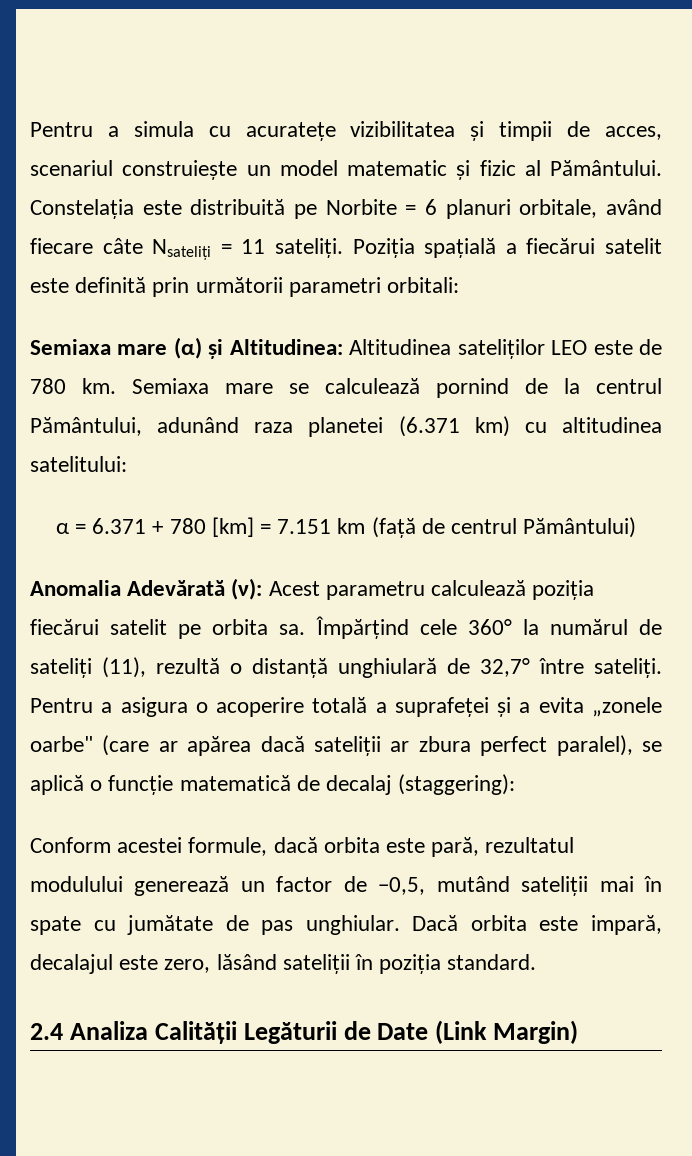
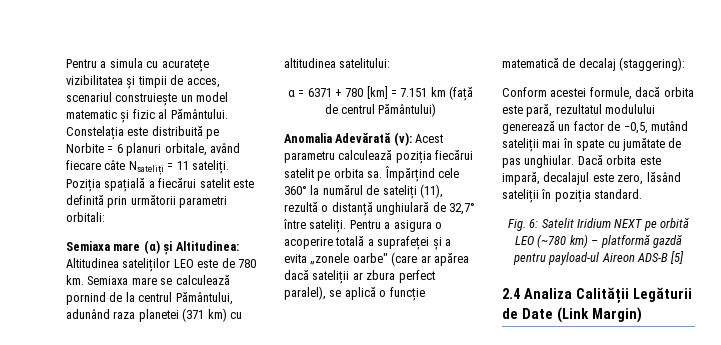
- Semiaxa mare se calculează pornind de la centrul Pământului, adunând raza planetei (6.371 km) cu altitudinea satelitului:
+ Semiaxa mare se calculează pornind de la centrul Pământului, adunând raza planetei (371 km) cu altitudinea satelitului:
- α = 6.371 + 780 [km] = 7.151 km (față de centrul Pământului)
+ α = 6371 + 780 [km] = 7.151 km (față de centrul Pământului)
+ Fig. 6: Satelit Iridium NEXT pe orbită LEO (~780 km) – platformă gazdă pentru payload-ul Aireon ADS-B [5]

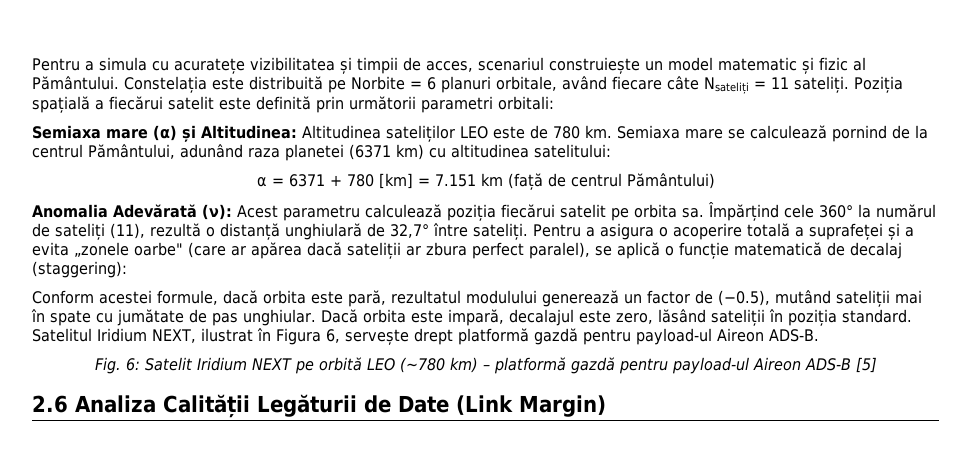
- Semiaxa mare se calculează pornind de la centrul Pământului, adunând raza planetei (371 km) cu altitudinea satelitului:
+ Semiaxa mare se calculează pornind de la centrul Pământului, adunând raza planetei (6371 km) cu altitudinea satelitului:
- Conform acestei formule, dacă orbita este pară, rezultatul modulului generează un factor de −0,5, mutând sateliții mai în spate cu jumătate de pas unghiular.
+ Conform acestei formule, dacă orbita este pară, rezultatul modulului generează un factor de (−0.5), mutând sateliții mai în spate cu jumătate de pas unghiular.
+ Satelitul Iridium NEXT, ilustrat în Figura 6, servește drept platformă gazdă pentru payload-ul Aireon ADS-B.
- 2.4 Analiza Calității Legăturii de Date (Link Margin)
+ 2.6 Analiza Calității Legăturii de Date (Link Margin)

